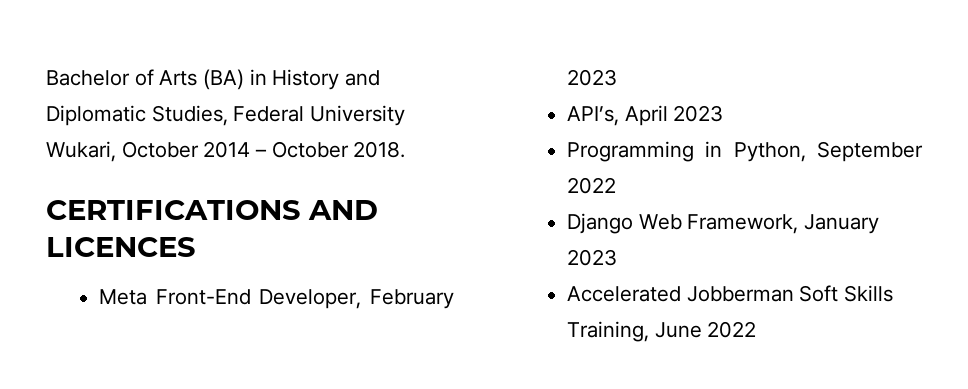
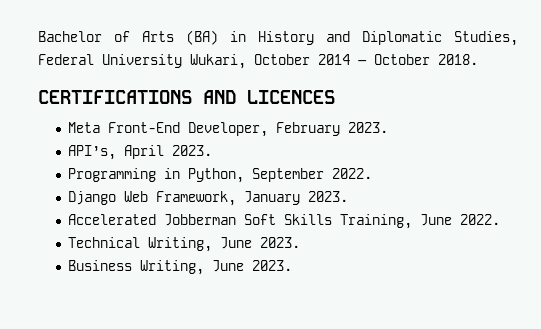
- Meta Front-End Developer, February 2023
+ Meta Front-End Developer, February 2023.
- API’s, April 2023
+ API’s, April 2023.
- Programming in Python, September 2022
+ Programming in Python, September 2022.
- Django Web Framework, January 2023
+ Django Web Framework, January 2023.
- Accelerated Jobberman Soft Skills Training, June 2022
+ Accelerated Jobberman Soft Skills Training, June 2022.
+ Technical Writing, June 2023.
+ Business Writing, June 2023.

